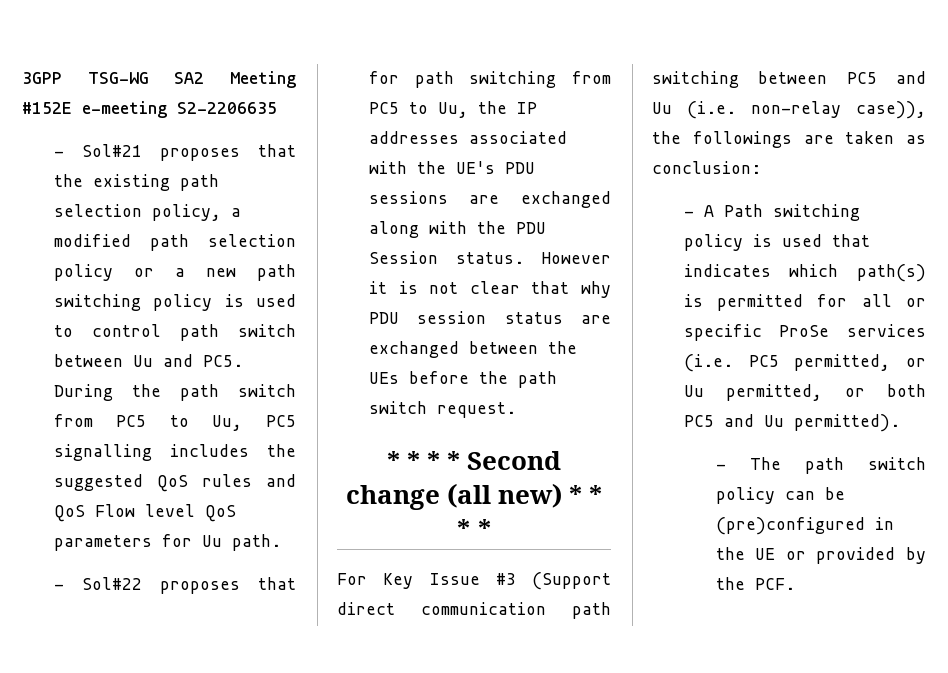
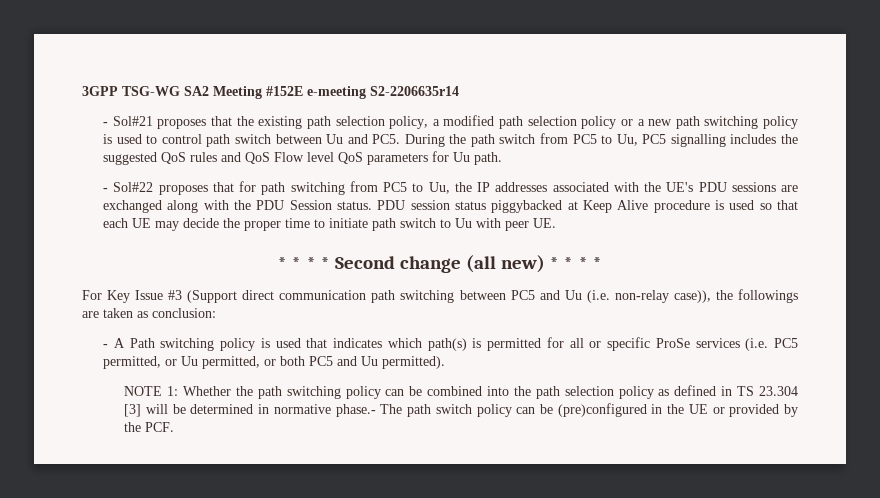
- 3GPP TSG-WG SA2 Meeting #152E e-meeting S2-2206635
+ 3GPP TSG-WG SA2 Meeting #152E e-meeting S2-2206635r14
- However it is not clear that why PDU session status are exchanged between the UEs before the path switch request.
+ PDU session status piggybacked at Keep Alive procedure is used so that each UE may decide the proper time to initiate path switch to Uu with peer UE.
- - The path switch policy can be (pre)configured in the UE or provided by the PCF.
+ NOTE 1: Whether the path switching policy can be combined into the path selection policy as defined in TS 23.304 [3] will be determined in normative phase.- The path switch policy can be (pre)configured in the UE or provided by the PCF.

